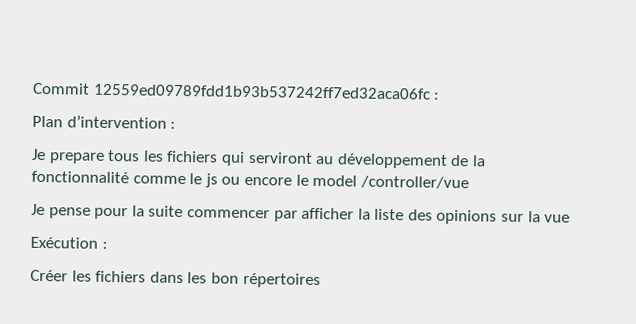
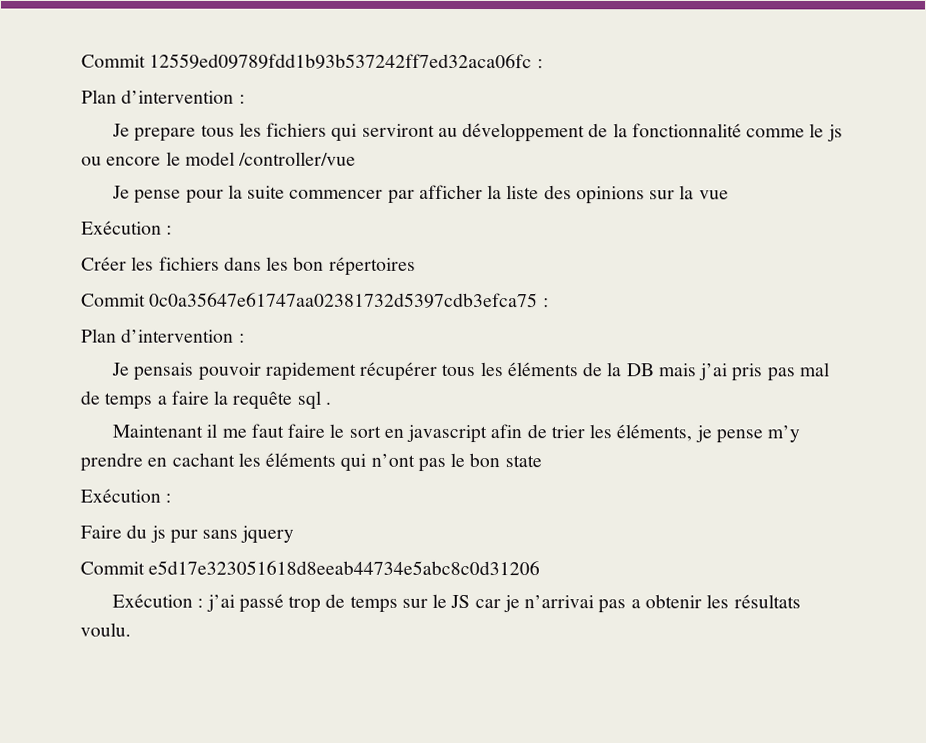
+ Commit 0c0a35647e61747aa02381732d5397cdb3efca75 :
+ Plan d’intervention :
+ Je pensais pouvoir rapidement récupérer tous les éléments de la DB mais j’ai pris pas mal de temps a faire la requête sql .
+ Maintenant il me faut faire le sort en javascript afin de trier les éléments, je pense m’y prendre en cachant les éléments qui n’ont pas le bon state
+ Exécution :
+ Faire du js pur sans jquery
+ Commit e5d17e323051618d8eeab44734e5abc8c0d31206
+ Exécution : j’ai passé trop de temps sur le JS car je n’arrivai pas a obtenir les résultats voulu.

